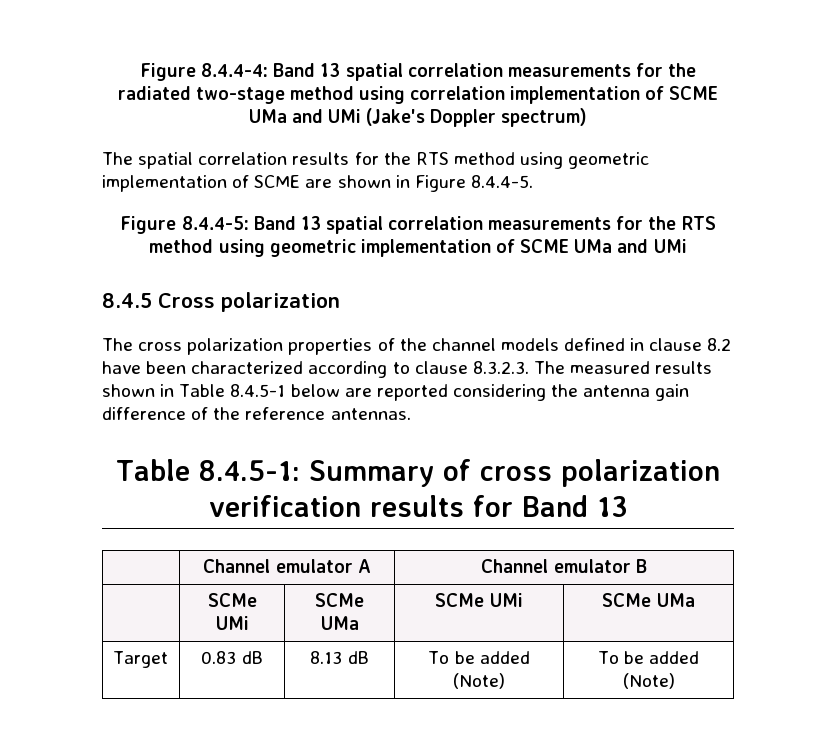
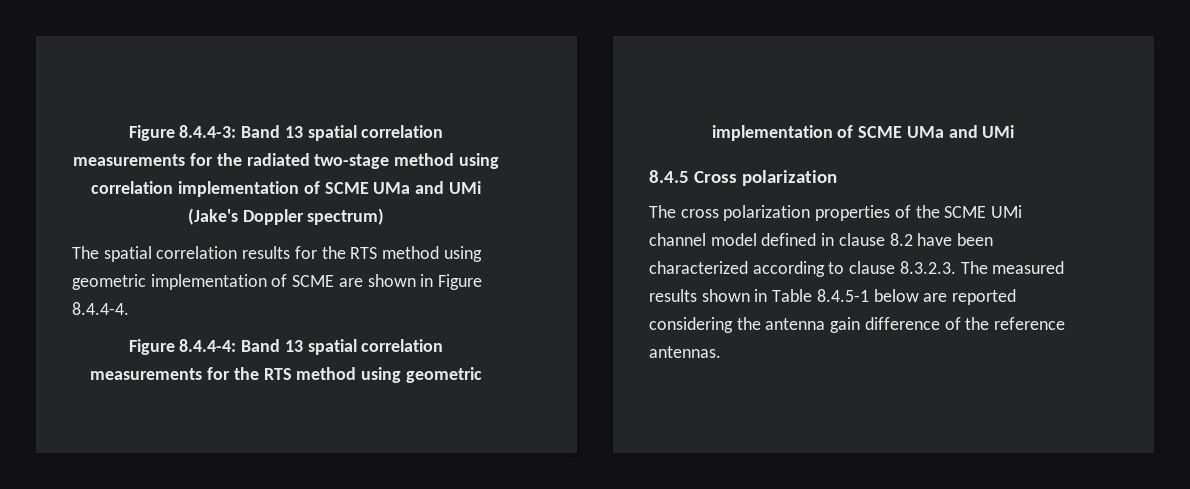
- Figure 8.4.4-4: Band 13 spatial correlation measurements for the radiated two-stage method using correlation implementation of SCME UMa and UMi (Jake's Doppler spectrum)
+ Figure 8.4.4-3: Band 13 spatial correlation measurements for the radiated two-stage method using correlation implementation of SCME UMa and UMi (Jake's Doppler spectrum)
- The spatial correlation results for the RTS method using geometric implementation of SCME are shown in Figure 8.4.4-5.
- Figure 8.4.4-5: Band 13 spatial correlation measurements for the RTS method using geometric implementation of SCME UMa and UMi
+ The spatial correlation results for the RTS method using geometric implementation of SCME are shown in Figure 8.4.4-4.
+ Figure 8.4.4-4: Band 13 spatial correlation measurements for the RTS method using geometric implementation of SCME UMa and UMi
- The cross polarization properties of the channel models defined in clause 8.2 have been characterized according to clause 8.3.2.3. The measured results shown in Table 8.4.5-1 below are reported considering the antenna gain difference of the reference antennas.
+ The cross polarization properties of the SCME UMi channel model defined in clause 8.2 have been characterized according to clause 8.3.2.3. The measured results shown in Table 8.4.5-1 below are reported considering the antenna gain difference of the reference antennas.
- Table 8.4.5-1: Summary of cross polarization verification results for Band 13
- | Channel emulator A | Channel emulator B
- | SCMe UMi | SCMe UMa | SCMe UMi | SCMe UMa
- Target | 0.83 dB | 8.13 dB | To be added (Note) | To be added (Note)

